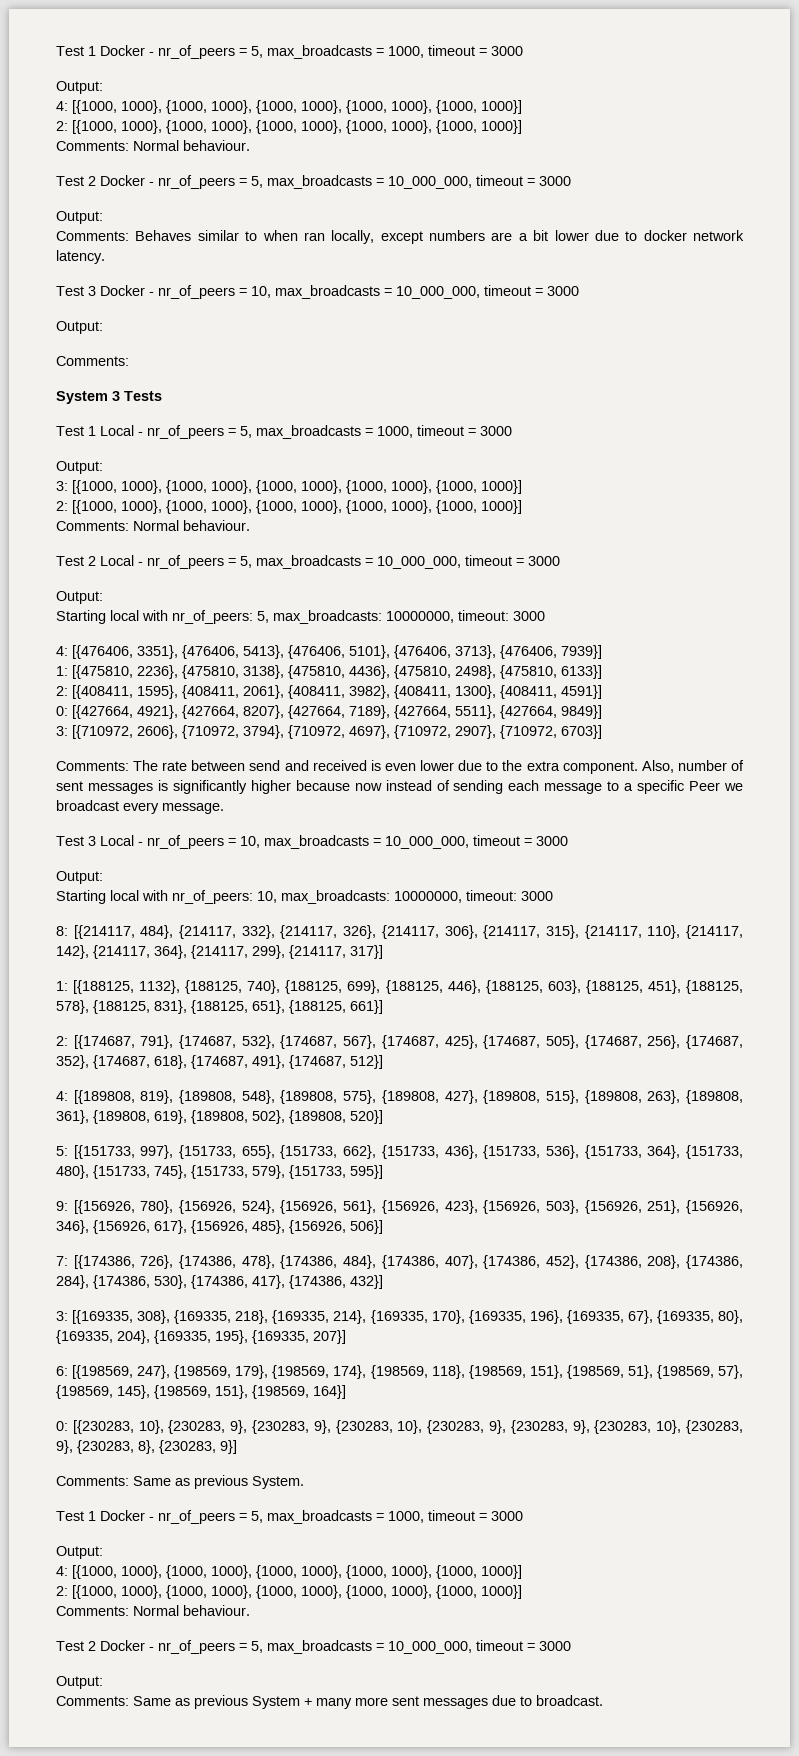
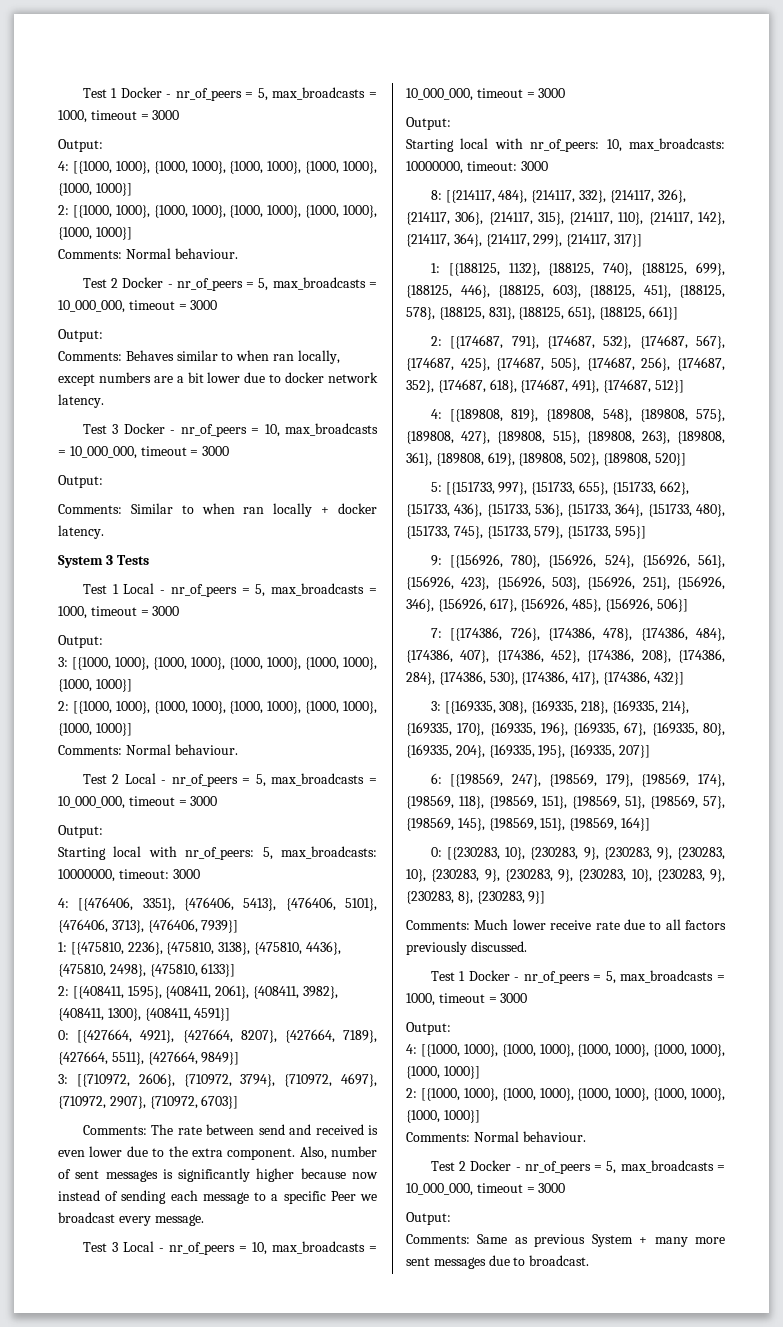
  Test 3 Docker - nr_of_peers = 10, max_broadcasts = 10_000_000, timeout = 3000
  Output:
- Comments:
+ Comments: Similar to when ran locally + docker latency.
- Comments: Same as previous System.
+ Comments: Much lower receive rate due to all factors previously discussed.

